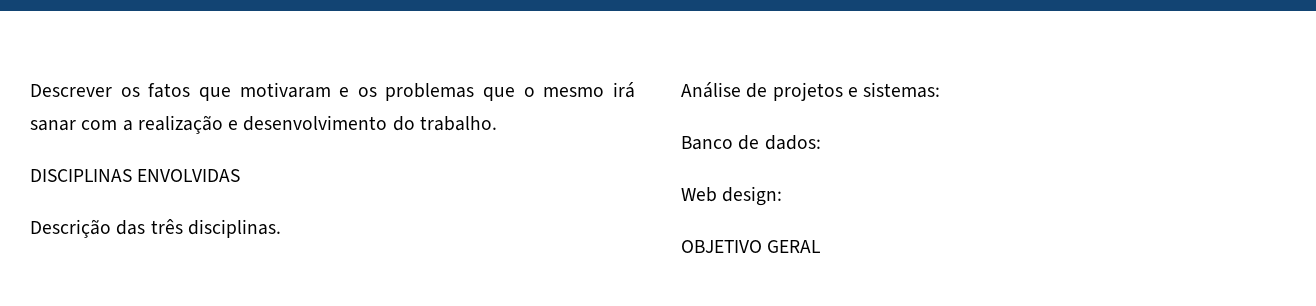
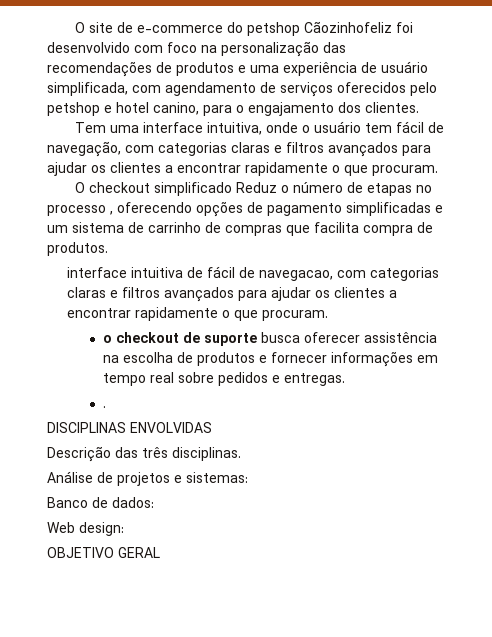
- Descrever os fatos que motivaram e os problemas que o mesmo irá sanar com a realização e desenvolvimento do trabalho.
+ O site de e-commerce do petshop Cãozinhofeliz foi desenvolvido com foco na personalização das recomendações de produtos e uma experiência de usuário simplificada, com agendamento de serviços oferecidos pelo petshop e hotel canino, para o engajamento dos clientes.
+ Tem uma interface intuitiva, onde o usuário tem fácil de navegação, com categorias claras e filtros avançados para ajudar os clientes a encontrar rapidamente o que procuram.
+ O checkout simplificado Reduz o número de etapas no processo , oferecendo opções de pagamento simplificadas e um sistema de carrinho de compras que facilita compra de produtos.
+ interface intuitiva de fácil de navegacao, com categorias claras e filtros avançados para ajudar os clientes a encontrar rapidamente o que procuram.
+ o checkout de suporte busca oferecer assistência na escolha de produtos e fornecer informações em tempo real sobre pedidos e entregas.
+ .

